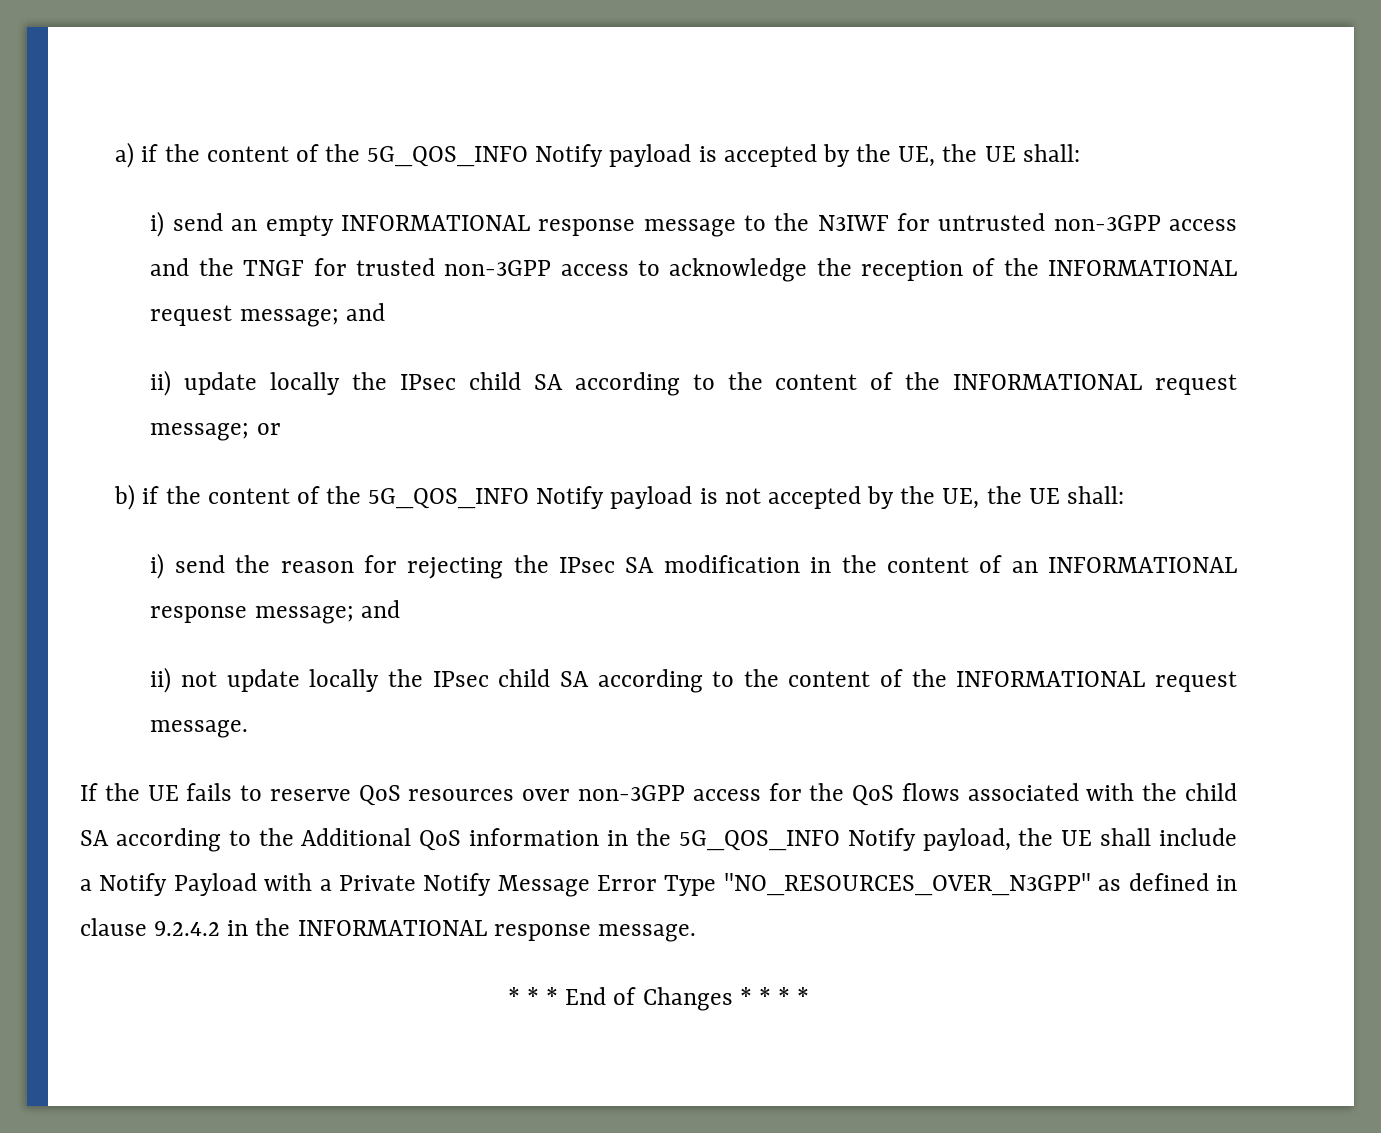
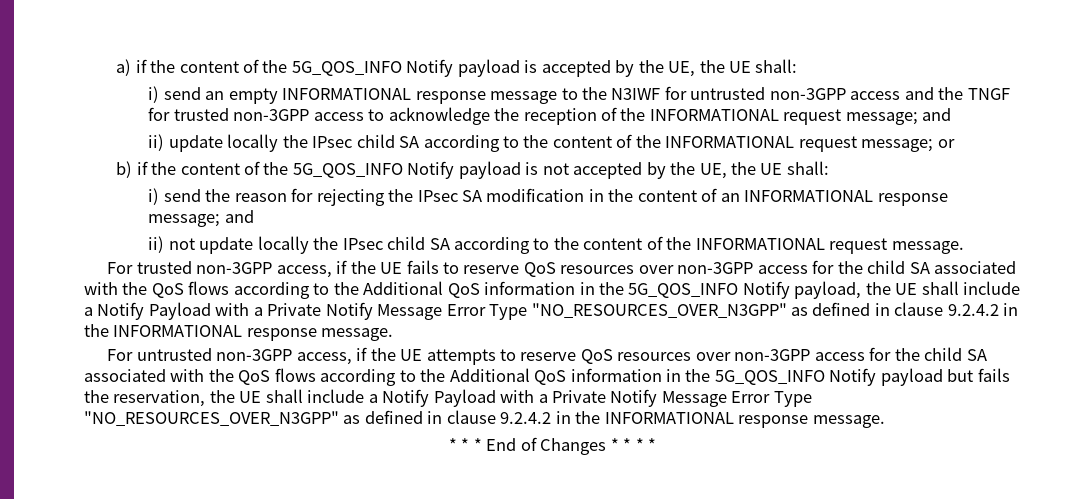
- If the UE fails to reserve QoS resources over non-3GPP access for the QoS flows associated with the child SA according to the Additional QoS information in the 5G_QOS_INFO Notify payload, the UE shall include a Notify Payload with a Private Notify Message Error Type "NO_RESOURCES_OVER_N3GPP" as defined in clause 9.2.4.2 in the INFORMATIONAL response message.
+ For trusted non-3GPP access, if the UE fails to reserve QoS resources over non-3GPP access for the child SA associated with the QoS flows according to the Additional QoS information in the 5G_QOS_INFO Notify payload, the UE shall include a Notify Payload with a Private Notify Message Error Type "NO_RESOURCES_OVER_N3GPP" as defined in clause 9.2.4.2 in the INFORMATIONAL response message.
+ For untrusted non-3GPP access, if the UE attempts to reserve QoS resources over non-3GPP access for the child SA associated with the QoS flows according to the Additional QoS information in the 5G_QOS_INFO Notify payload but fails the reservation, the UE shall include a Notify Payload with a Private Notify Message Error Type "NO_RESOURCES_OVER_N3GPP" as defined in clause 9.2.4.2 in the INFORMATIONAL response message.

